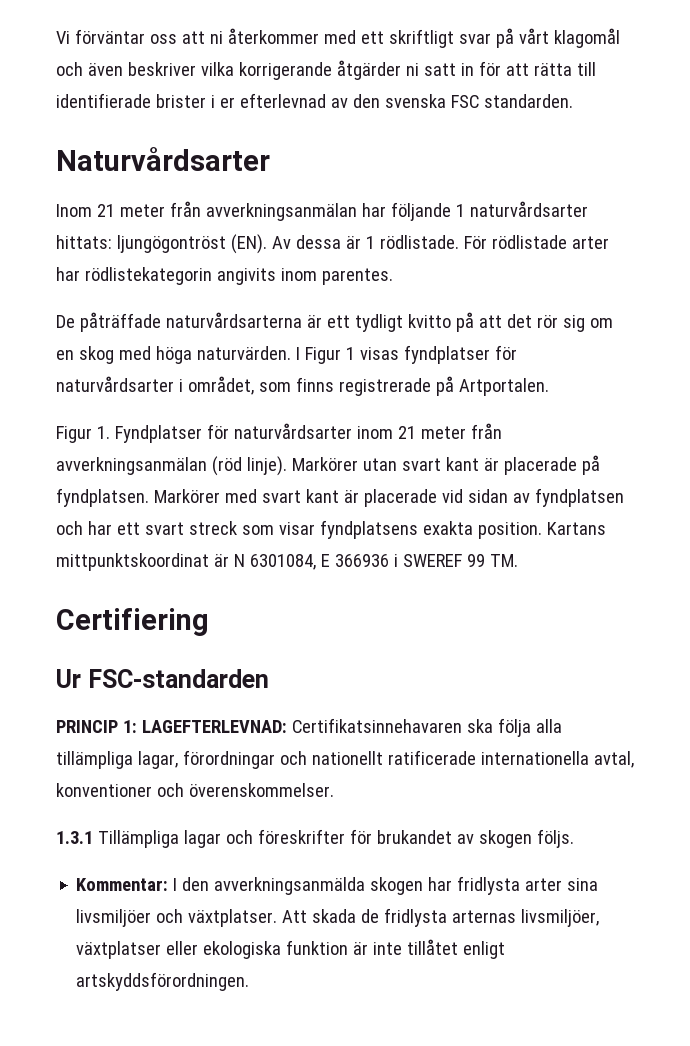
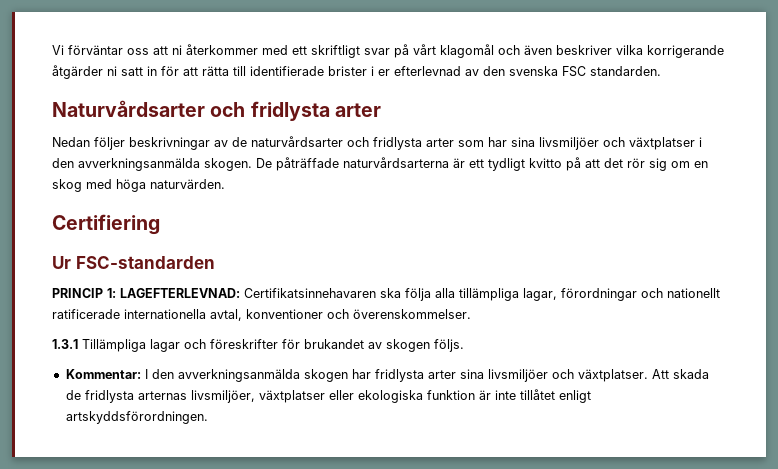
- Naturvårdsarter
- Inom 21 meter från avverkningsanmälan har följande 1 naturvårdsarter hittats: ljungögontröst (EN). Av dessa är 1 rödlistade. För rödlistade arter har rödlistekategorin angivits inom parentes.
- De påträffade naturvårdsarterna är ett tydligt kvitto på att det rör sig om en skog med höga naturvärden. I Figur 1 visas fyndplatser för naturvårdsarter i området, som finns registrerade på Artportalen.
- Figur 1. Fyndplatser för naturvårdsarter inom 21 meter från avverkningsanmälan (röd linje). Markörer utan svart kant är placerade på fyndplatsen. Markörer med svart kant är placerade vid sidan av fyndplatsen och har ett svart streck som visar fyndplatsens exakta position. Kartans mittpunktskoordinat är N 6301084, E 366936 i SWEREF 99 TM.
+ Naturvårdsarter och fridlysta arter
+ Nedan följer beskrivningar av de naturvårdsarter och fridlysta arter som har sina livsmiljöer och växtplatser i den avverkningsanmälda skogen. De påträffade naturvårdsarterna är ett tydligt kvitto på att det rör sig om en skog med höga naturvärden.

